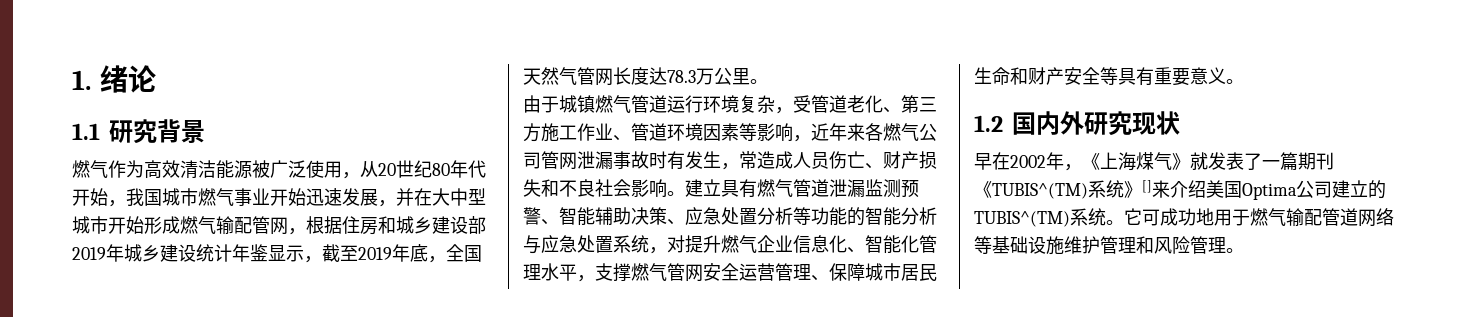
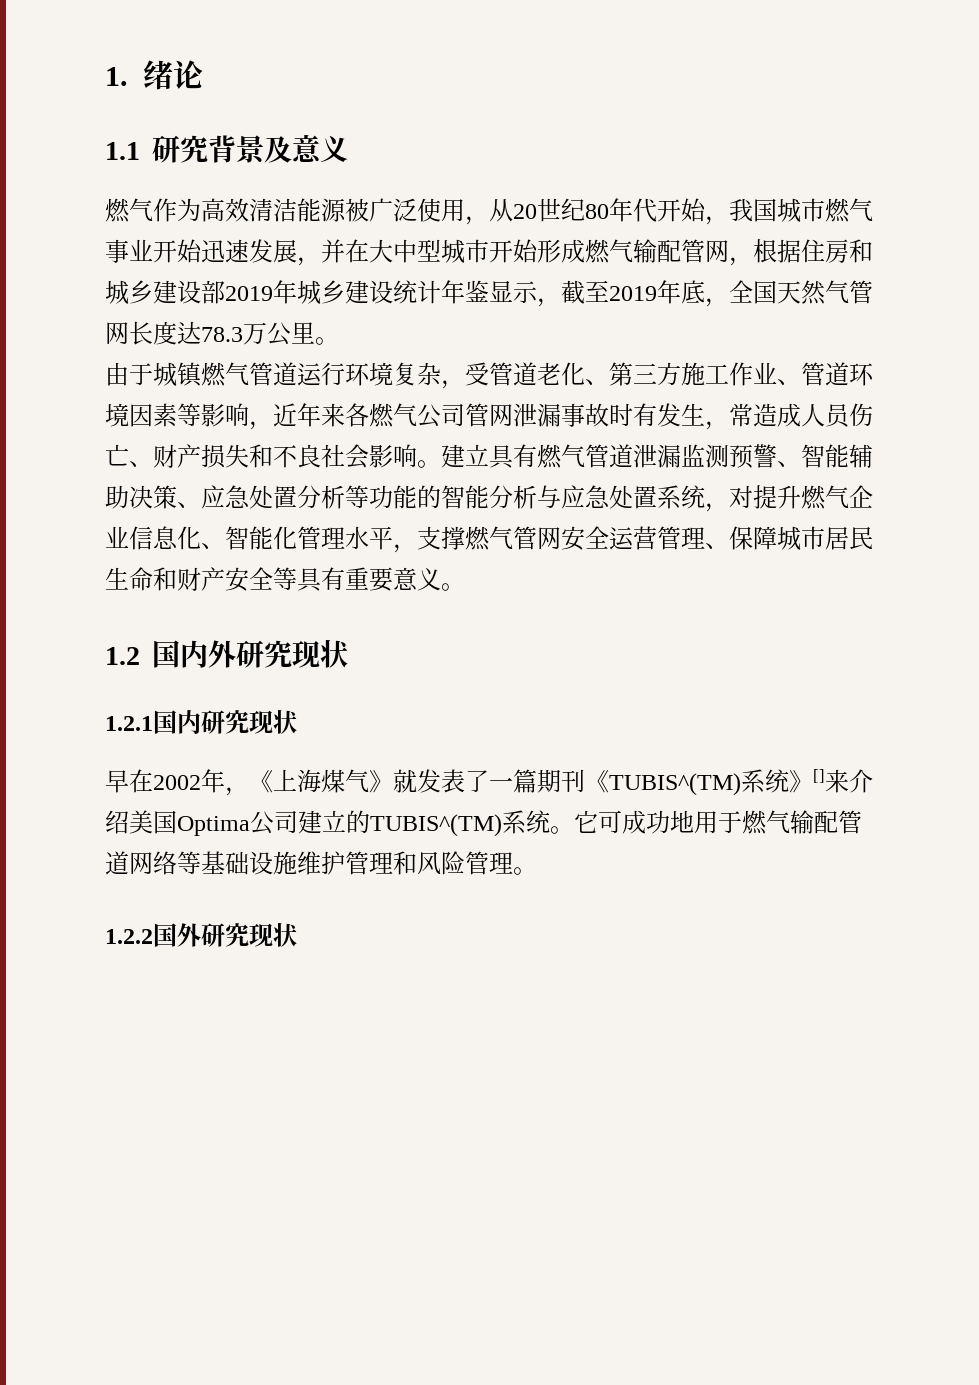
- 1.1研究背景
+ 1.1研究背景及意义
+ 1.2.1国内研究现状
+ 1.2.2国外研究现状

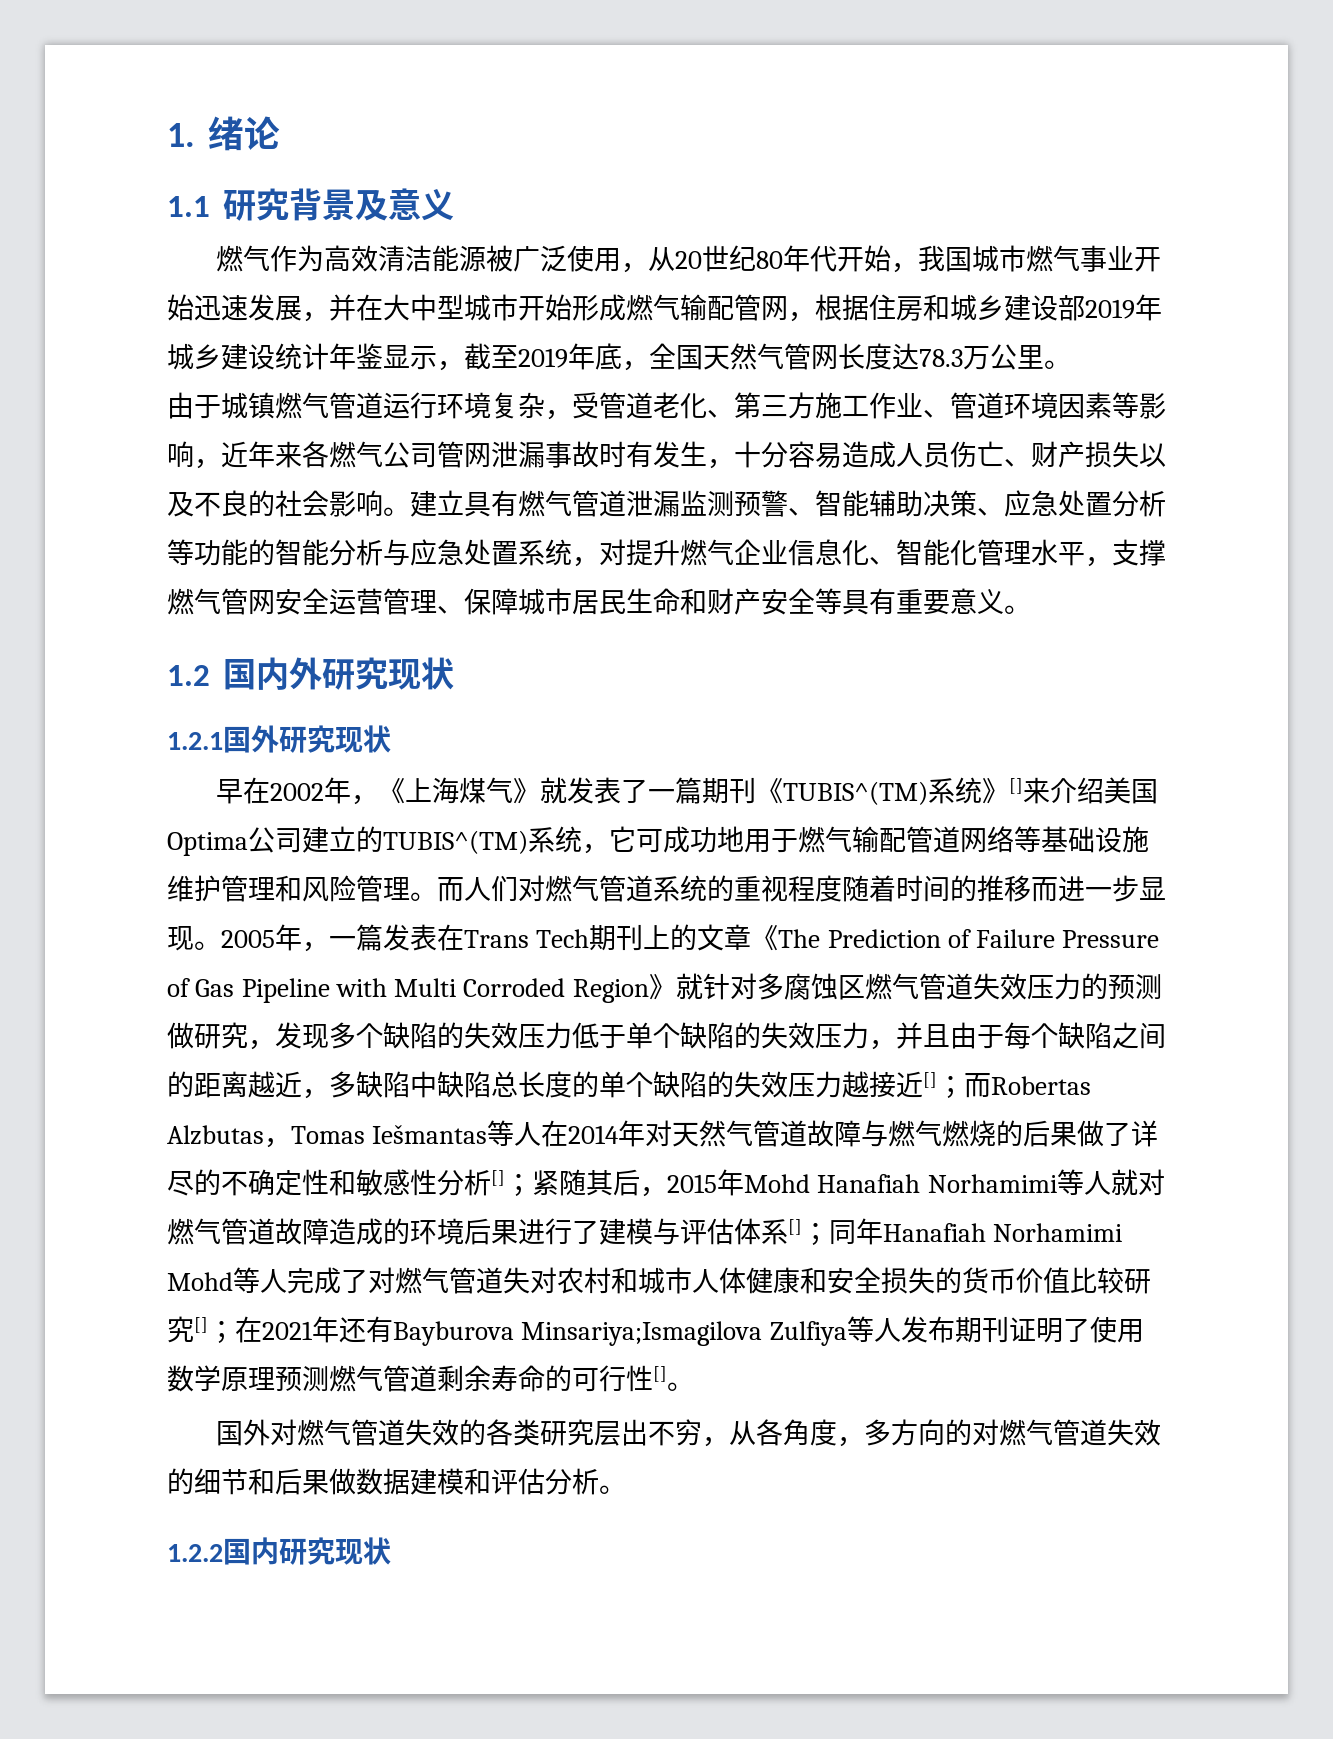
- 由于城镇燃气管道运行环境复杂，受管道老化、第三方施工作业、管道环境因素等影响，近年来各燃气公司管网泄漏事故时有发生，常造成人员伤亡、财产损失和不良社会影响。
+ 由于城镇燃气管道运行环境复杂，受管道老化、第三方施工作业、管道环境因素等影响，近年来各燃气公司管网泄漏事故时有发生，十分容易造成人员伤亡、财产损失以及不良的社会影响。
- 1.2.1国内研究现状
+ 1.2.1国外研究现状
- 早在2002年，《上海煤气》就发表了一篇期刊《TUBIS^(TM)系统》[]来介绍美国Optima公司建立的TUBIS^(TM)系统。它可成功地用于燃气输配管道网络等基础设施维护管理和风险管理。
+ 早在2002年，《上海煤气》就发表了一篇期刊《TUBIS^(TM)系统》[]来介绍美国Optima公司建立的TUBIS^(TM)系统，它可成功地用于燃气输配管道网络等基础设施维护管理和风险管理。而人们对燃气管道系统的重视程度随着时间的推移而进一步显现。2005年，一篇发表在Trans Tech期刊上的文章《The Prediction of Failure Pressure of Gas Pipeline with Multi Corroded Region》就针对多腐蚀区燃气管道失效压力的预测做研究，发现多个缺陷的失效压力低于单个缺陷的失效压力，并且由于每个缺陷之间的距离越近，多缺陷中缺陷总长度的单个缺陷的失效压力越接近[]；而Robertas Alzbutas，Tomas Iešmantas等人在2014年对天然气管道故障与燃气燃烧的后果做了详尽的不确定性和敏感性分析[]；紧随其后，2015年Mohd Hanafiah Norhamimi等人就对燃气管道故障造成的环境后果进行了建模与评估体系[]；同年Hanafiah Norhamimi Mohd等人完成了对燃气管道失对农村和城市人体健康和安全损失的货币价值比较研究[]；在2021年还有Bayburova Minsariya;Ismagilova Zulfiya等人发布期刊证明了使用数学原理预测燃气管道剩余寿命的可行性[]。
+ 国外对燃气管道失效的各类研究层出不穷，从各角度，多方向的对燃气管道失效的细节和后果做数据建模和评估分析。
- 1.2.2国外研究现状
+ 1.2.2国内研究现状

